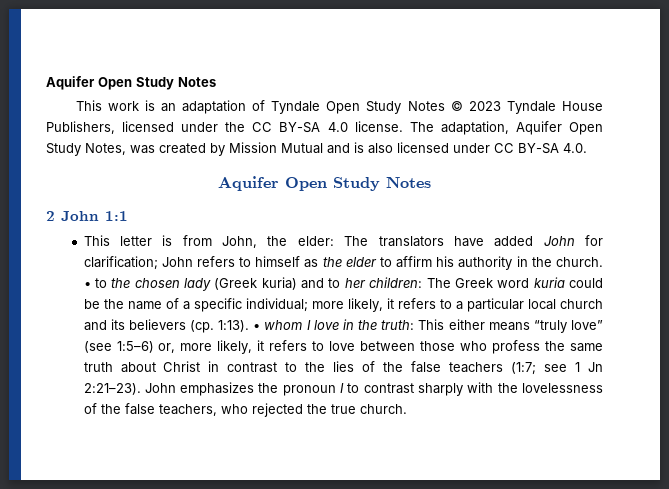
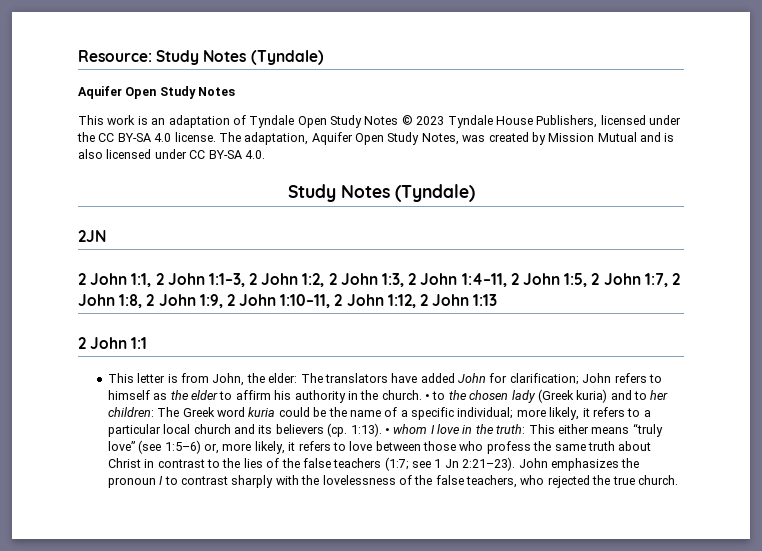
+ Resource: Study Notes (Tyndale)
  The adaptation, Aquifer Open Study Notes, was created by Mission Mutual and is also licensed under CC BY-SA 4.0.
- Aquifer Open Study Notes
+ Study Notes (Tyndale)
+ 2JN
+ 2 John 1:1, 2 John 1:1–3, 2 John 1:2, 2 John 1:3, 2 John 1:4–11, 2 John 1:5, 2 John 1:7, 2 John 1:8, 2 John 1:9, 2 John 1:10–11, 2 John 1:12, 2 John 1:13

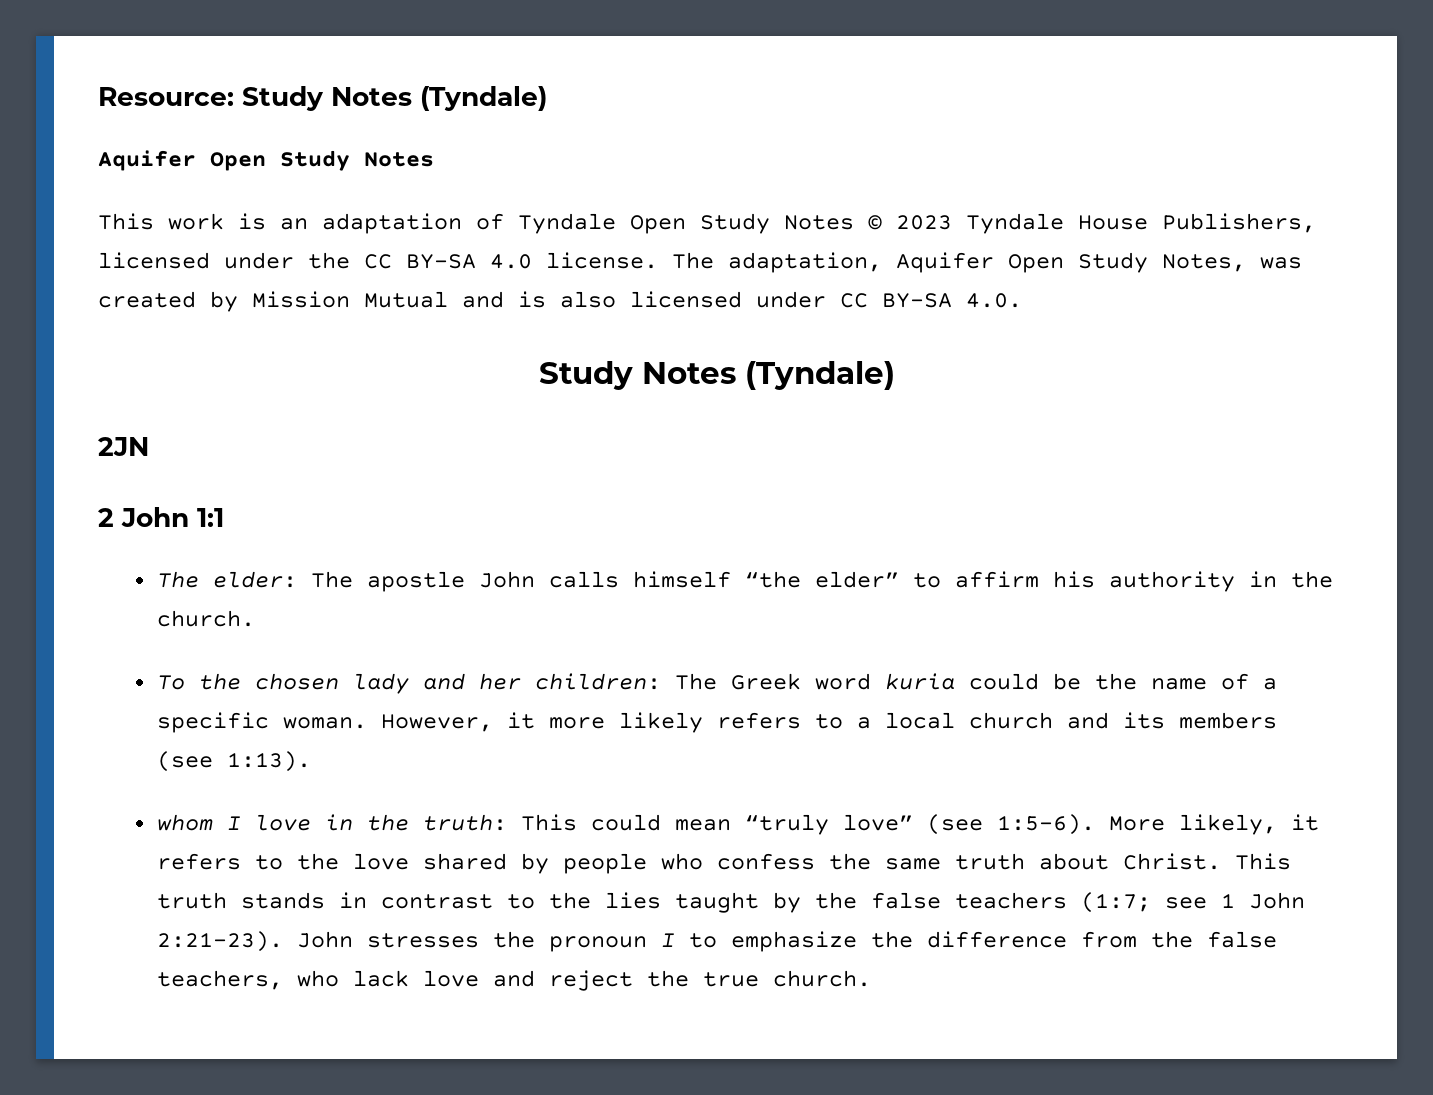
- 2 John 1:1, 2 John 1:1–3, 2 John 1:2, 2 John 1:3, 2 John 1:4–11, 2 John 1:5, 2 John 1:7, 2 John 1:8, 2 John 1:9, 2 John 1:10–11, 2 John 1:12, 2 John 1:13
  2 John 1:1
- This letter is from John, the elder: The translators have added John for clarification; John refers to himself as the elder to affirm his authority in the church. • to the chosen lady (Greek kuria) and to her children: The Greek word kuria could be the name of a specific individual; more likely, it refers to a particular local church and its believers (cp. 1:13). • whom I love in the truth: This either means “truly love” (see 1:5–6) or, more likely, it refers to love between those who profess the same truth about Christ in contrast to the lies of the false teachers (1:7; see 1 Jn 2:21–23).
+ The elder: The apostle John calls himself “the elder” to affirm his authority in the church.
+ To the chosen lady and her children: The Greek word kuria could be the name of a specific woman. However, it more likely refers to a local church and its members (see 1:13).
+ whom I love in the truth: This could mean “truly love” (see 1:5–6). More likely, it refers to the love shared by people who confess the same truth about Christ. This truth stands in contrast to the lies taught by the false teachers (1:7; see 1 John 2:21–23).
- John emphasizes the pronoun I to contrast sharply with the lovelessness of the false teachers, who rejected the true church.
+ John stresses the pronoun I to emphasize the difference from the false teachers, who lack love and reject the true church.

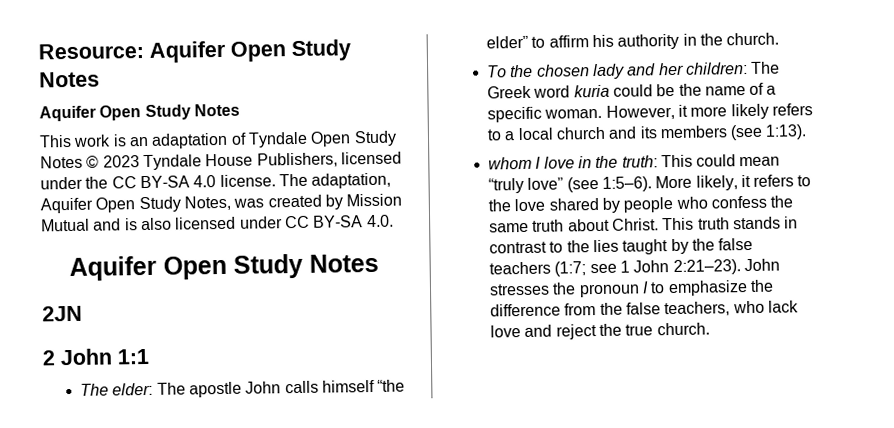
- Resource: Study Notes (Tyndale)
+ Resource: Aquifer Open Study Notes
  The adaptation, Aquifer Open Study Notes, was created by Mission Mutual and is also licensed under CC BY-SA 4.0.
- Study Notes (Tyndale)
+ Aquifer Open Study Notes

